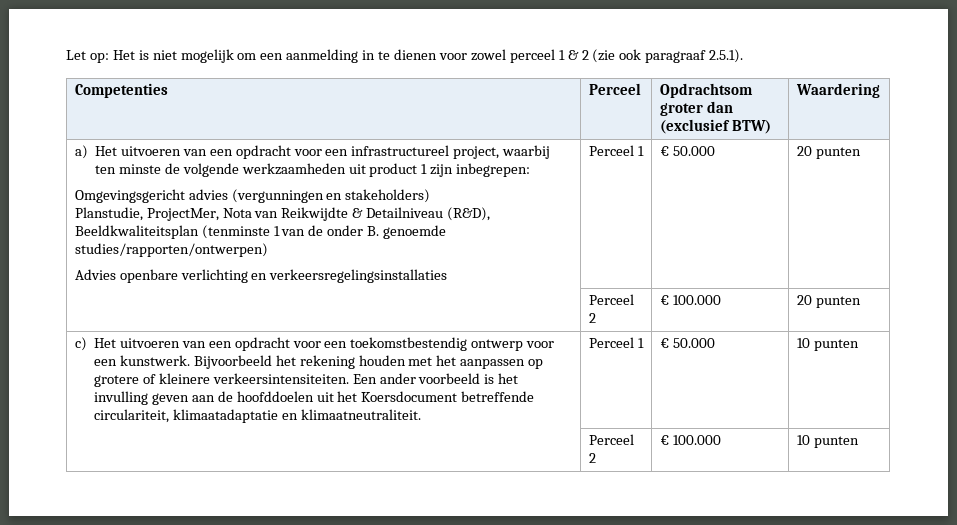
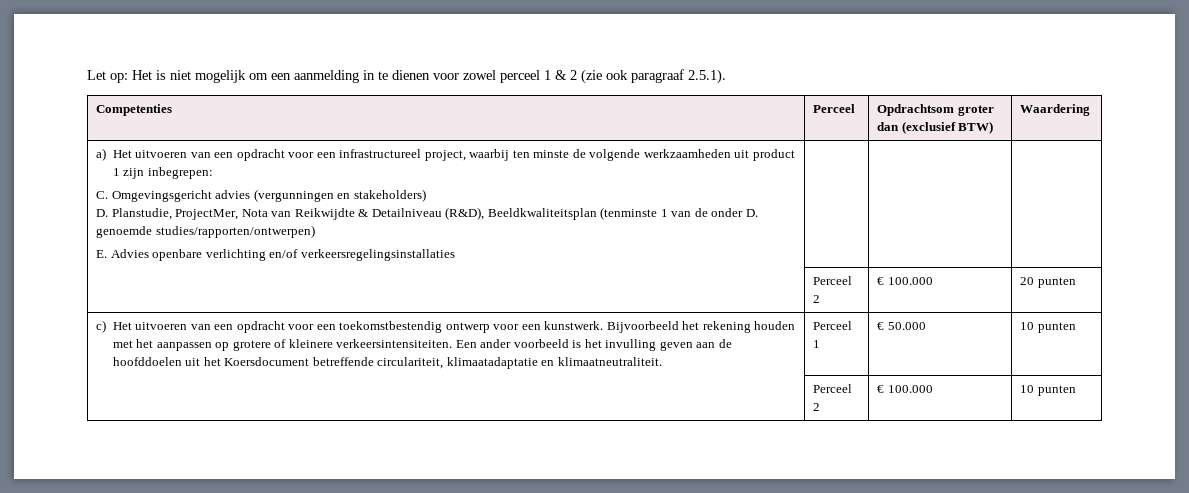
- Omgevingsgericht advies (vergunningen en stakeholders)
+ C. Omgevingsgericht advies (vergunningen en stakeholders)
- Planstudie, ProjectMer, Nota van Reikwijdte & Detailniveau (R&D), Beeldkwaliteitsplan (tenminste 1 van de onder B. genoemde studies/rapporten/ontwerpen)
+ D. Planstudie, ProjectMer, Nota van Reikwijdte & Detailniveau (R&D), Beeldkwaliteitsplan (tenminste 1 van de onder D. genoemde studies/rapporten/ontwerpen)
- Advies openbare verlichting en verkeersregelingsinstallaties
+ E. Advies openbare verlichting en/of verkeersregelingsinstallaties
- Perceel 1 | € 50.000 | 20 punten

